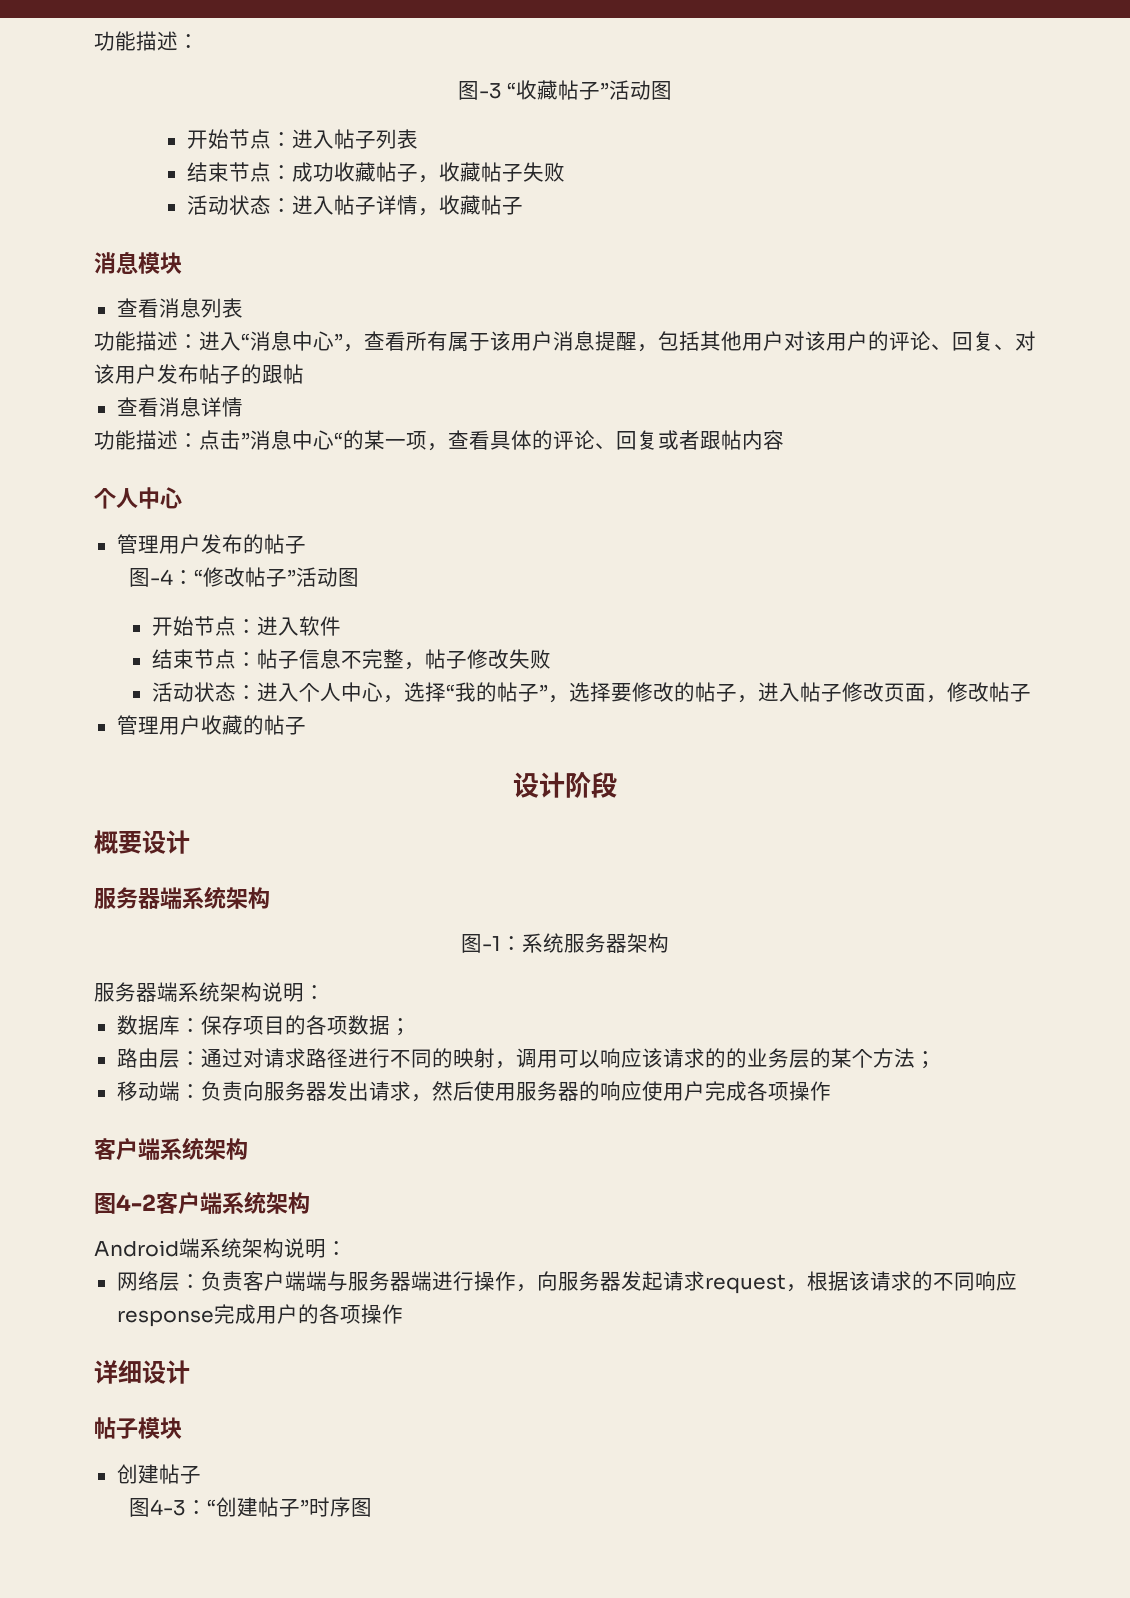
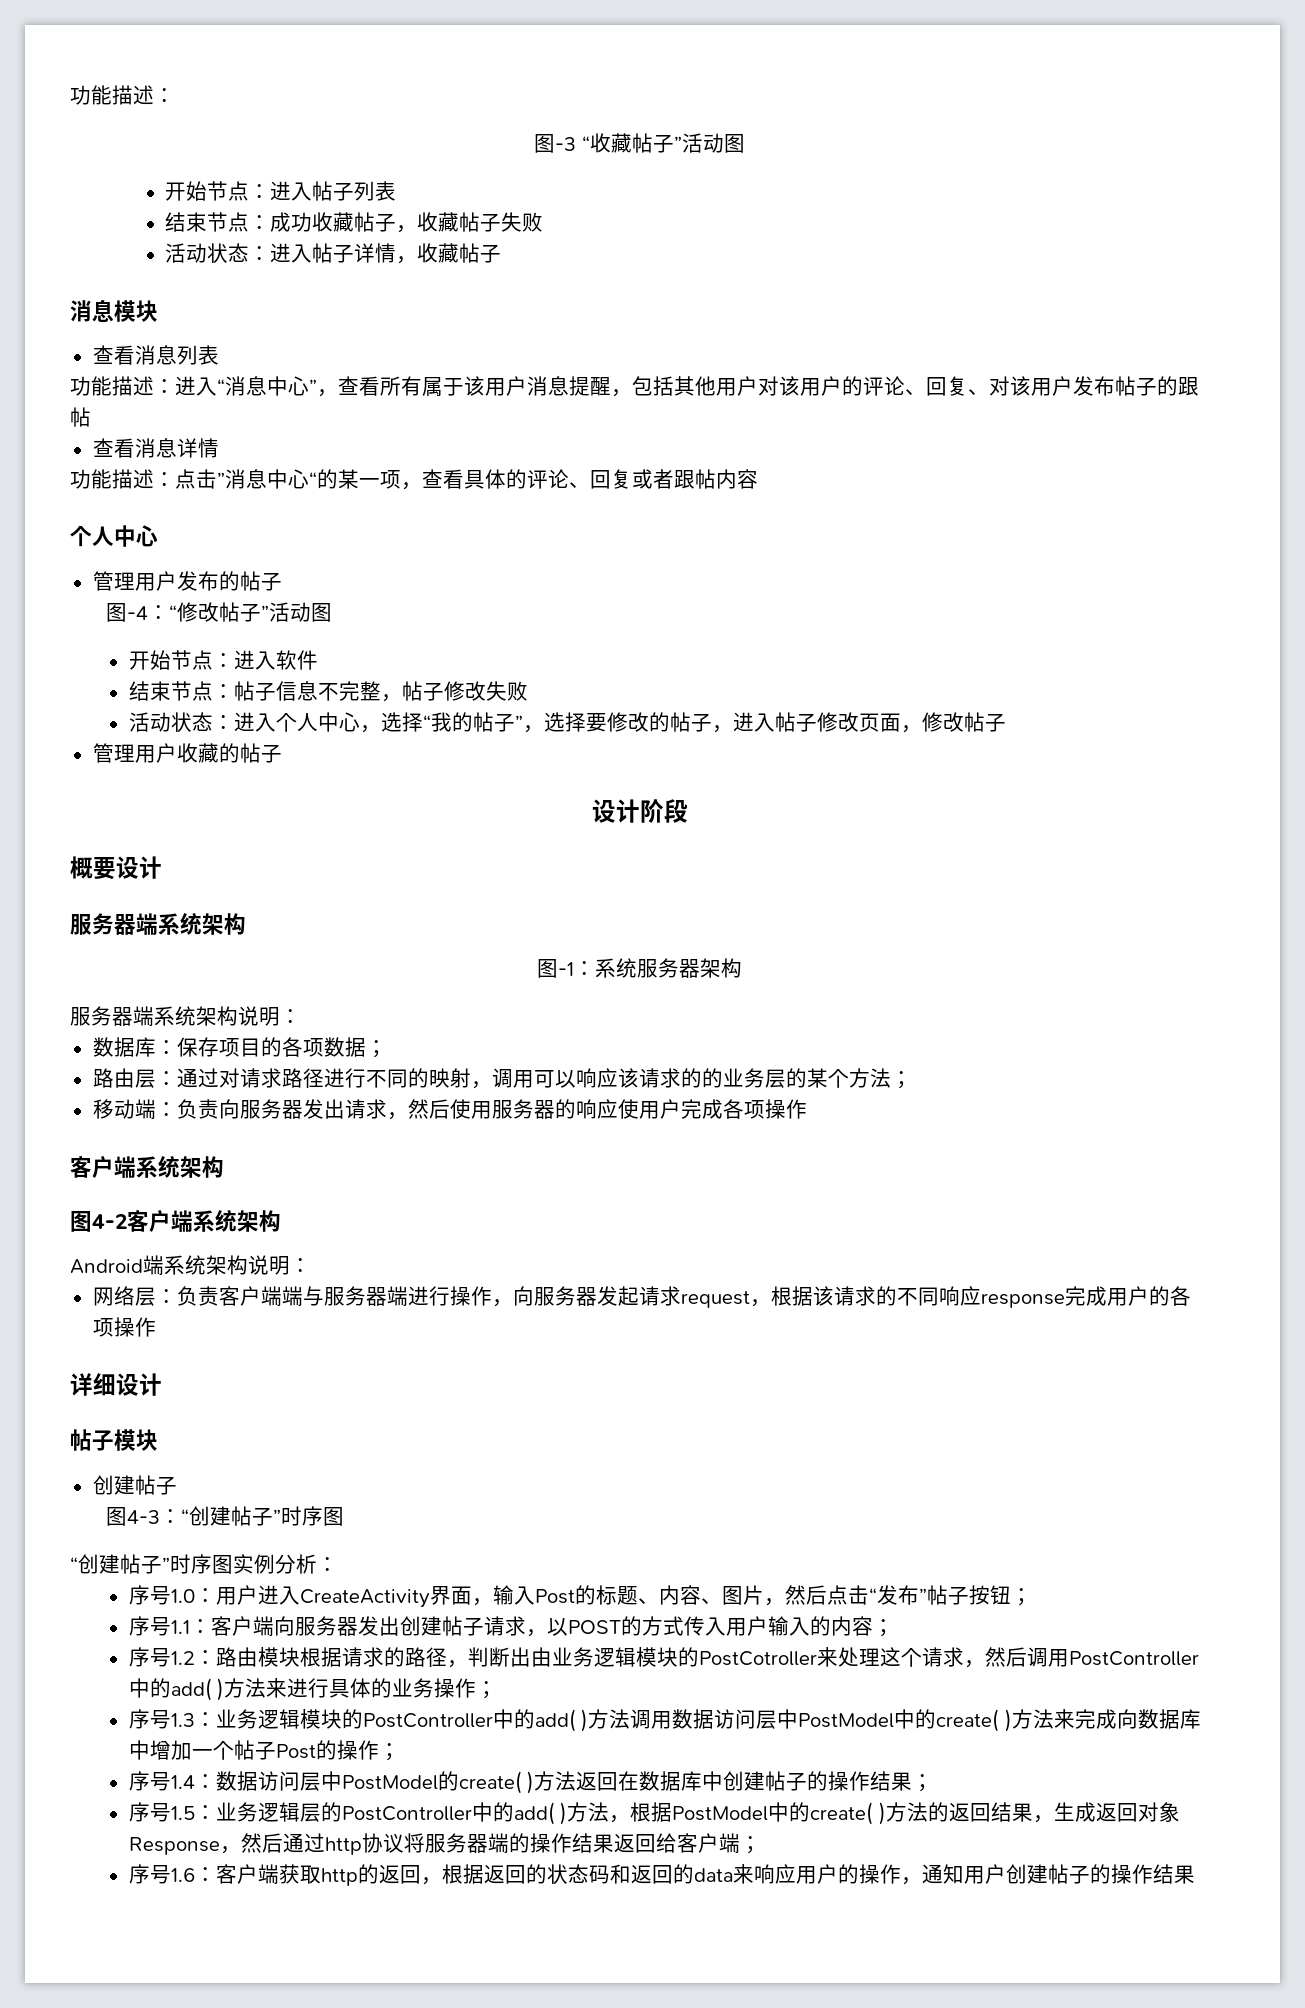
+ “创建帖子”时序图实例分析：
+ 序号1.0：用户进入CreateActivity界面，输入Post的标题、内容、图片，然后点击“发布”帖子按钮；
+ 序号1.1：客户端向服务器发出创建帖子请求，以POST的方式传入用户输入的内容；
+ 序号1.2：路由模块根据请求的路径，判断出由业务逻辑模块的PostCotroller来处理这个请求，然后调用PostController中的add( )方法来进行具体的业务操作；
+ 序号1.3：业务逻辑模块的PostController中的add( )方法调用数据访问层中PostModel中的create( )方法来完成向数据库中增加一个帖子Post的操作；
+ 序号1.4：数据访问层中PostModel的create( )方法返回在数据库中创建帖子的操作结果；
+ 序号1.5：业务逻辑层的PostController中的add( )方法，根据PostModel中的create( )方法的返回结果，生成返回对象Response，然后通过http协议将服务器端的操作结果返回给客户端；
+ 序号1.6：客户端获取http的返回，根据返回的状态码和返回的data来响应用户的操作，通知用户创建帖子的操作结果

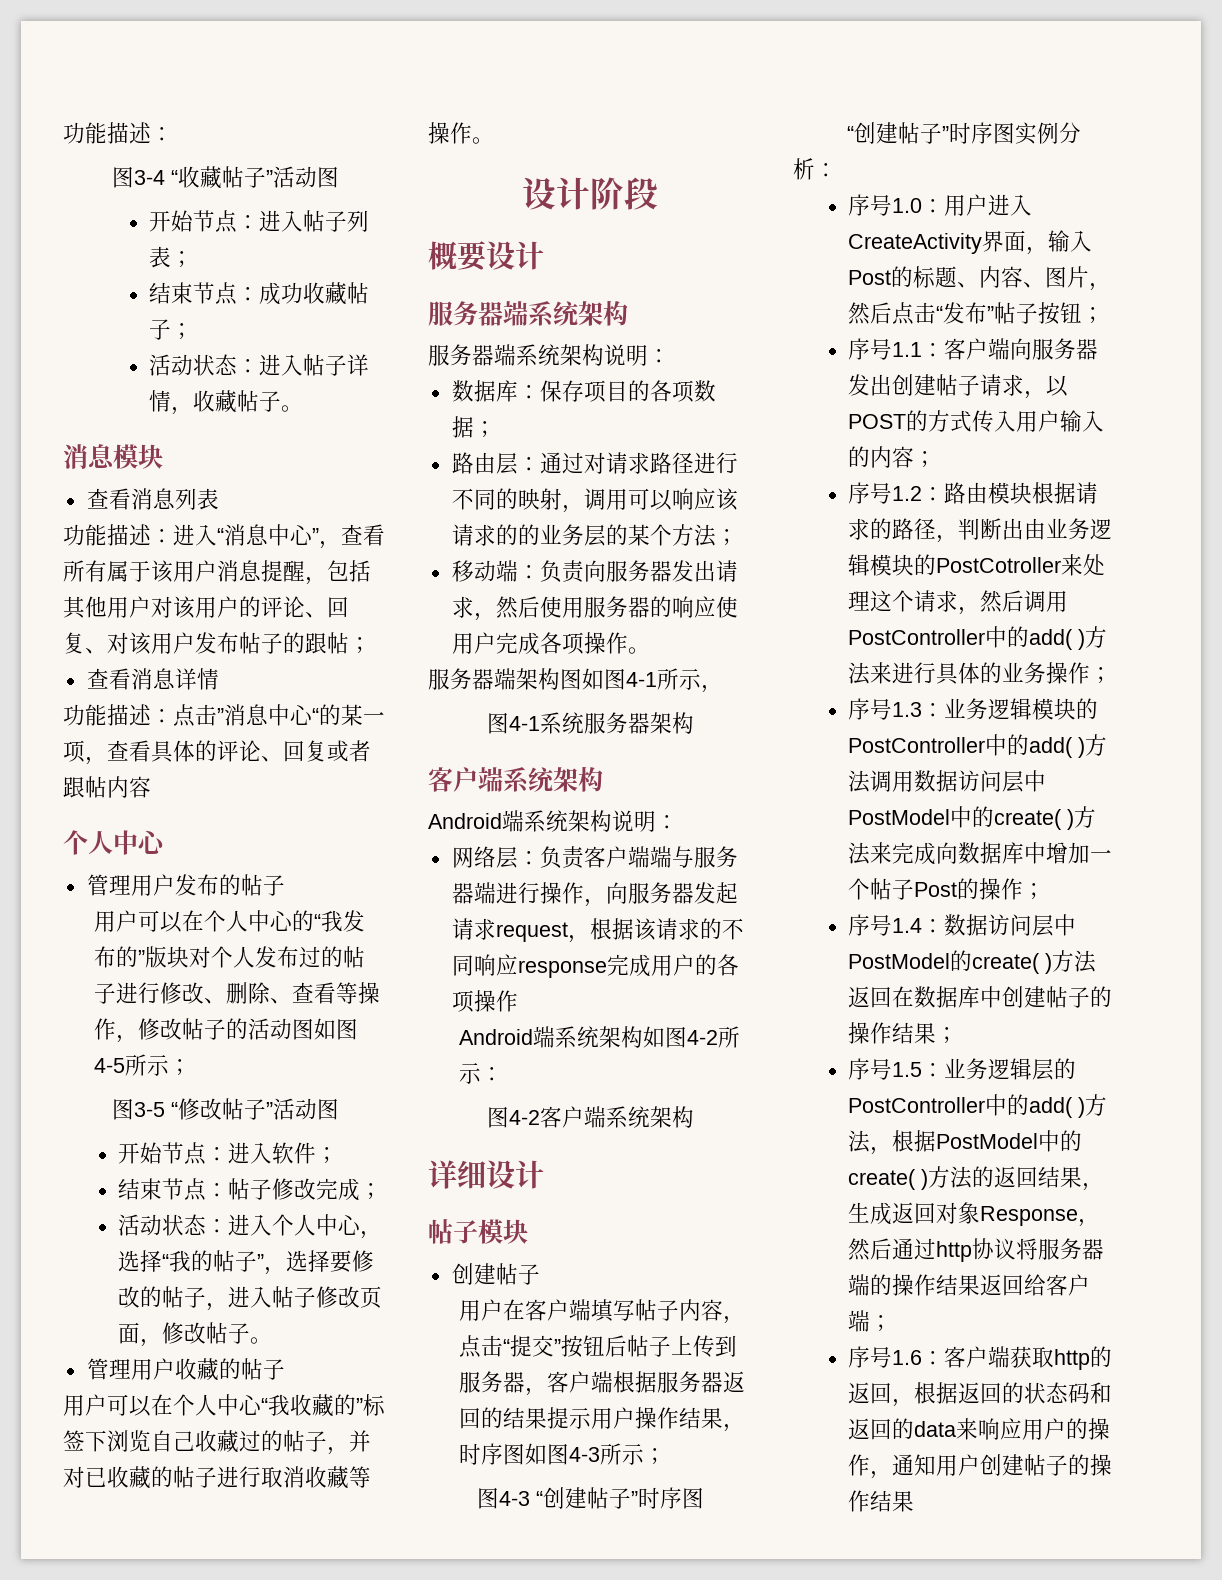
- 图-3 “收藏帖子”活动图
+ 图3-4 “收藏帖子”活动图
- 开始节点：进入帖子列表
+ 开始节点：进入帖子列表；
- 结束节点：成功收藏帖子，收藏帖子失败
+ 结束节点：成功收藏帖子；
- 活动状态：进入帖子详情，收藏帖子
+ 活动状态：进入帖子详情，收藏帖子。
- 功能描述：进入“消息中心”，查看所有属于该用户消息提醒，包括其他用户对该用户的评论、回复、对该用户发布帖子的跟帖
+ 功能描述：进入“消息中心”，查看所有属于该用户消息提醒，包括其他用户对该用户的评论、回复、对该用户发布帖子的跟帖；
- 图-4：“修改帖子”活动图
+ 用户可以在个人中心的“我发布的”版块对个人发布过的帖子进行修改、删除、查看等操作，修改帖子的活动图如图4-5所示；
+ 图3-5 “修改帖子”活动图
- 开始节点：进入软件
+ 开始节点：进入软件；
- 结束节点：帖子信息不完整，帖子修改失败
+ 结束节点：帖子修改完成；
- 活动状态：进入个人中心，选择“我的帖子”，选择要修改的帖子，进入帖子修改页面，修改帖子
+ 活动状态：进入个人中心，选择“我的帖子”，选择要修改的帖子，进入帖子修改页面，修改帖子。
+ 用户可以在个人中心“我收藏的”标签下浏览自己收藏过的帖子，并对已收藏的帖子进行取消收藏等操作。
- 图-1：系统服务器架构
- 移动端：负责向服务器发出请求，然后使用服务器的响应使用户完成各项操作
+ 移动端：负责向服务器发出请求，然后使用服务器的响应使用户完成各项操作。
+ 服务器端架构图如图4-1所示，
+ 图4-1系统服务器架构
  客户端系统架构
- 图4-2客户端系统架构
+ Android端系统架构如图4-2所示：
+ 图4-2客户端系统架构
- 图4-3：“创建帖子”时序图
+ 用户在客户端填写帖子内容，点击“提交”按钮后帖子上传到服务器，客户端根据服务器返回的结果提示用户操作结果，时序图如图4-3所示；
+ 图4-3 “创建帖子”时序图

